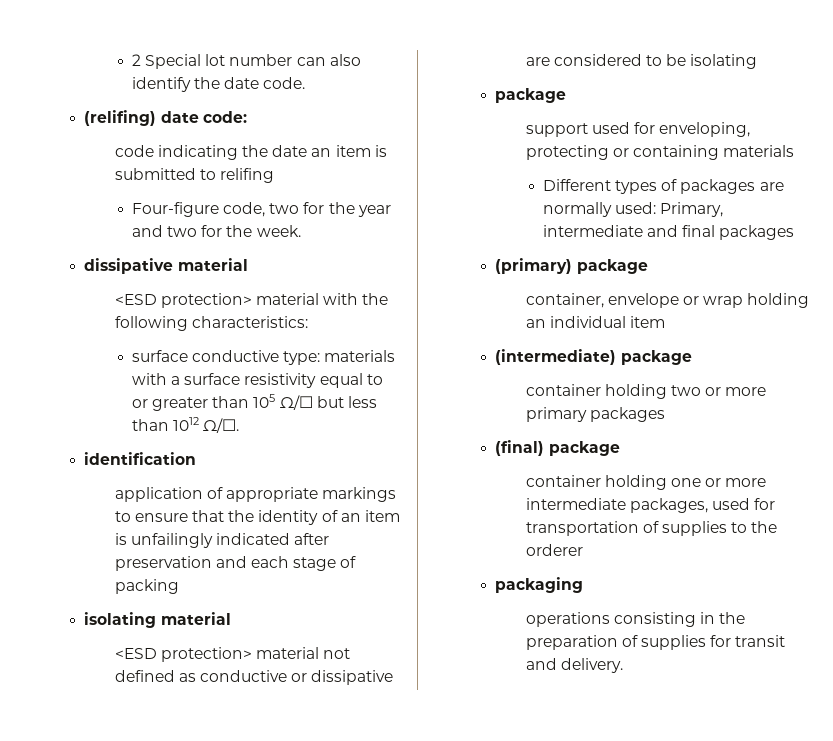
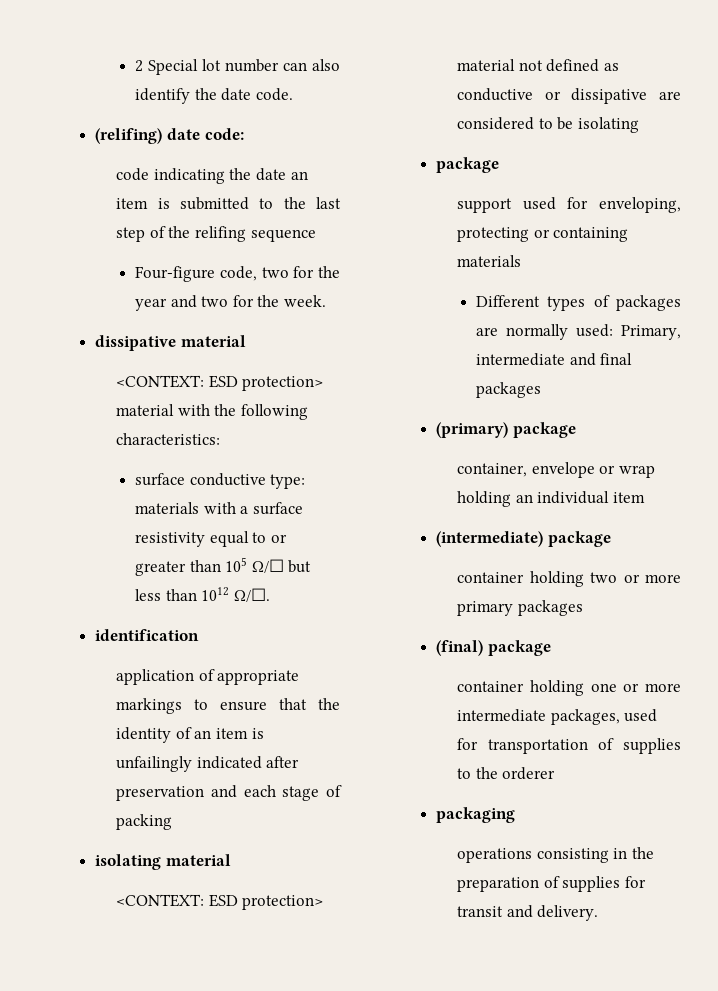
- code indicating the date an item is submitted to relifing
+ code indicating the date an item is submitted to the last step of the relifing sequence
- <ESD protection> material with the following characteristics:
+ <CONTEXT: ESD protection> material with the following characteristics:
- <ESD protection> material not defined as conductive or dissipative are considered to be isolating
+ <CONTEXT: ESD protection> material not defined as conductive or dissipative are considered to be isolating

